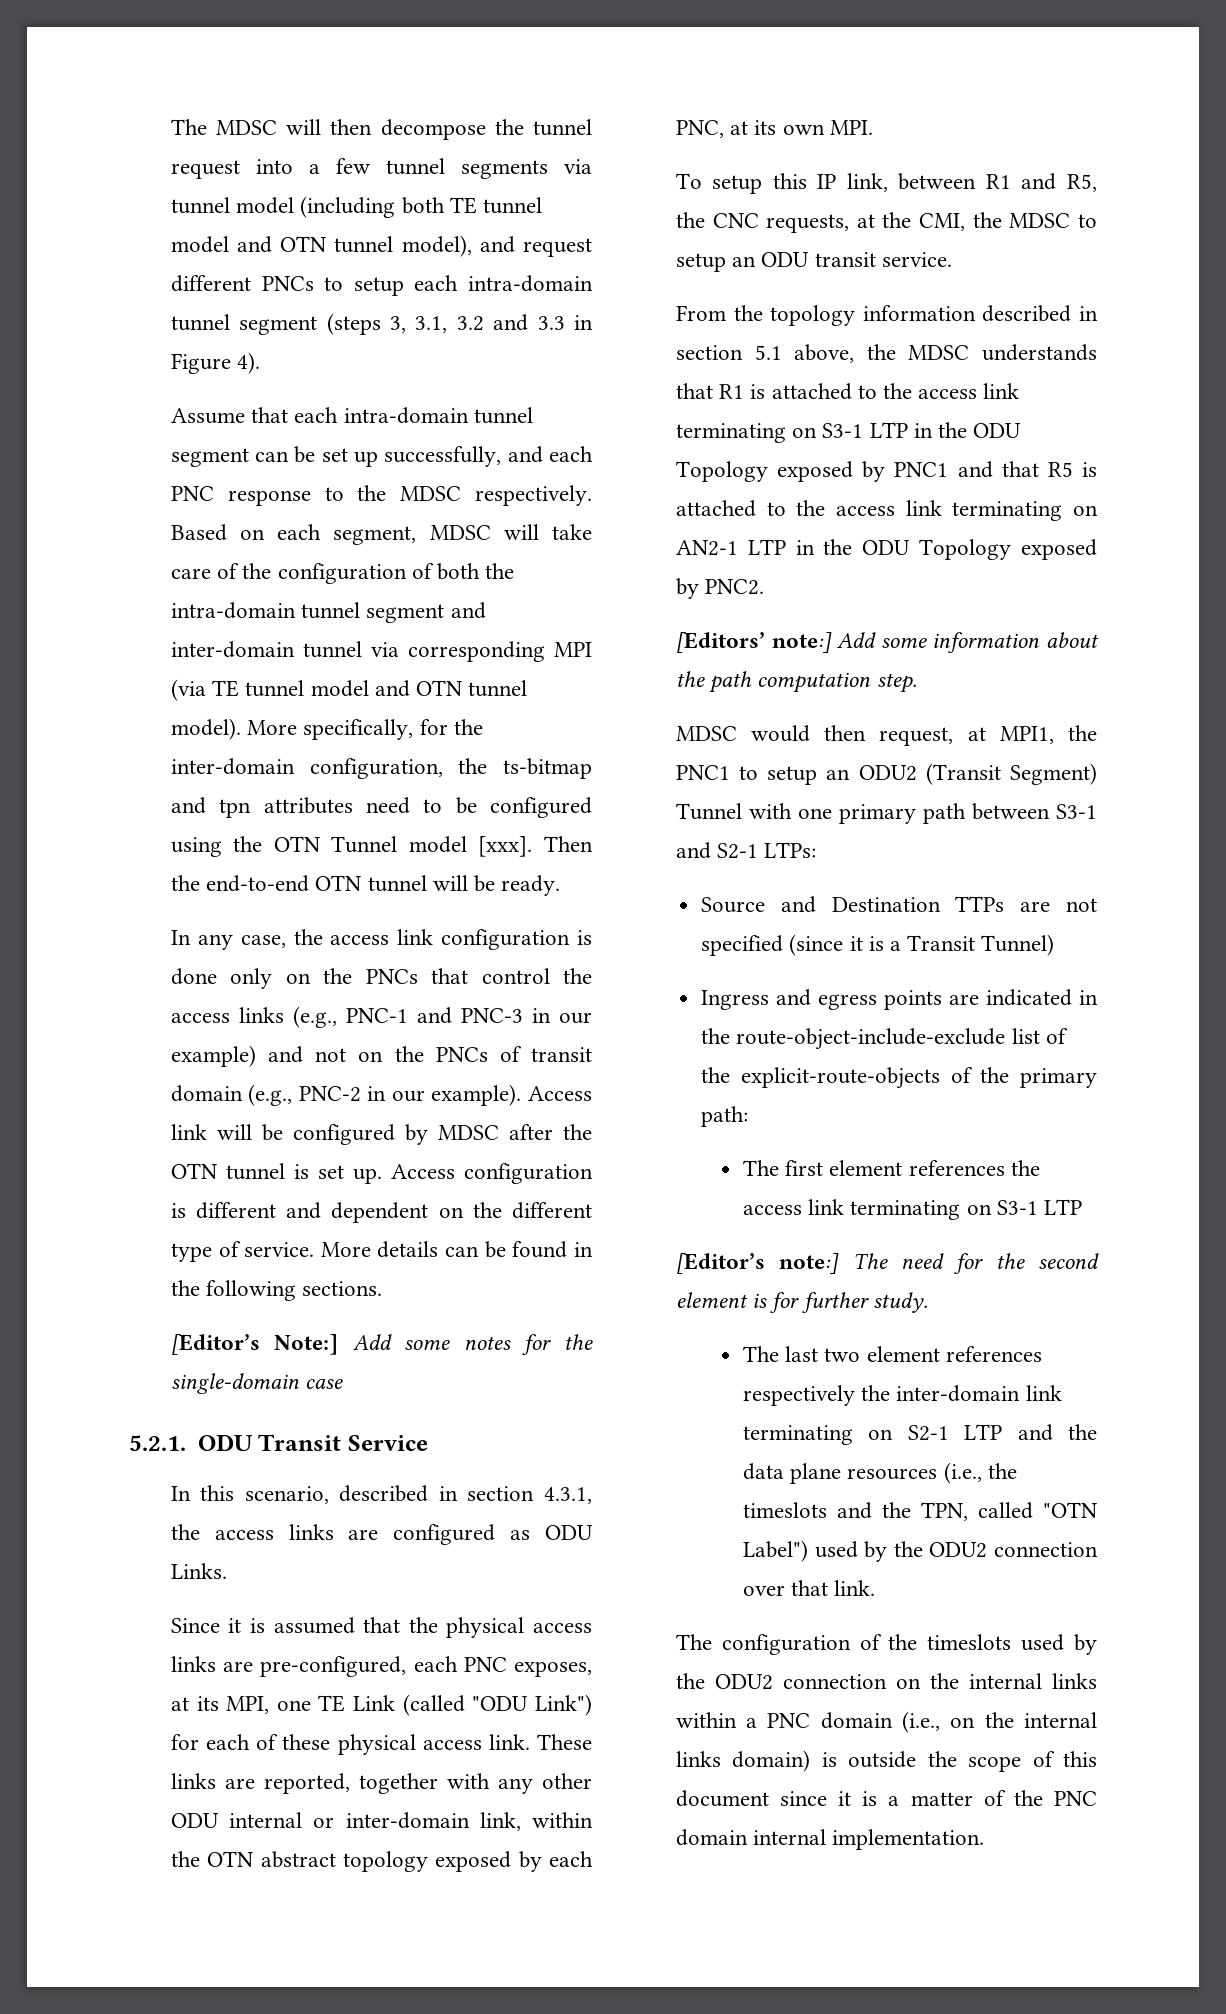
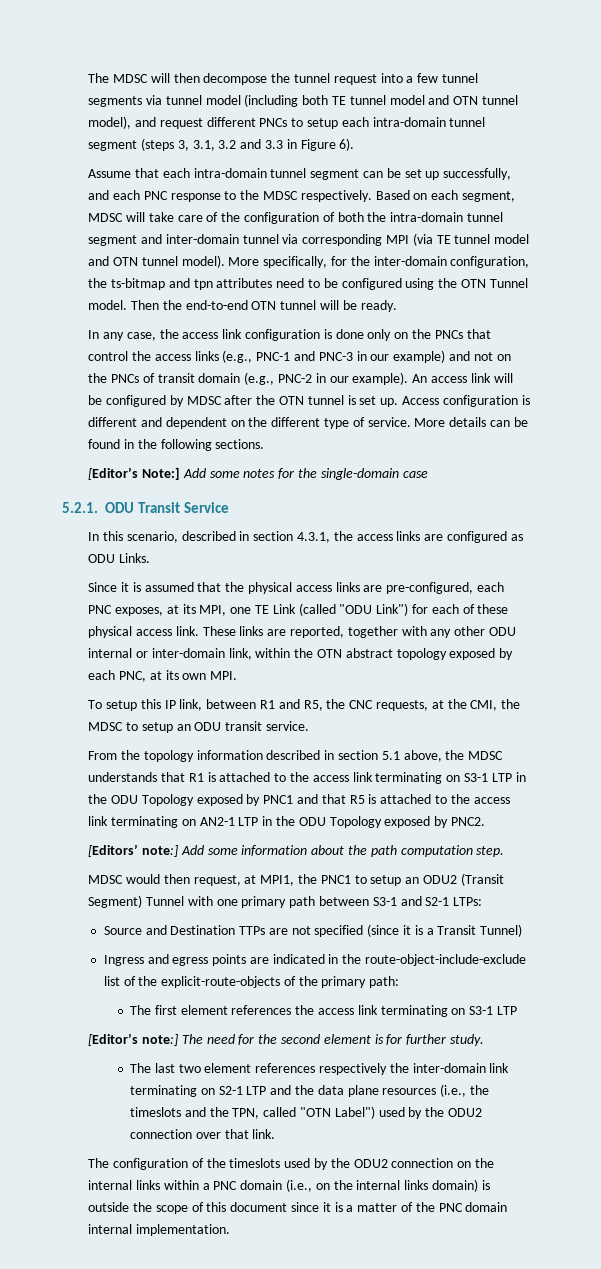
- The MDSC will then decompose the tunnel request into a few tunnel segments via tunnel model (including both TE tunnel model and OTN tunnel model), and request different PNCs to setup each intra-domain tunnel segment (steps 3, 3.1, 3.2 and 3.3 in Figure 4).
+ The MDSC will then decompose the tunnel request into a few tunnel segments via tunnel model (including both TE tunnel model and OTN tunnel model), and request different PNCs to setup each intra-domain tunnel segment (steps 3, 3.1, 3.2 and 3.3 in Figure 6).
- More specifically, for the inter-domain configuration, the ts-bitmap and tpn attributes need to be configured using the OTN Tunnel model [xxx].
+ More specifically, for the inter-domain configuration, the ts-bitmap and tpn attributes need to be configured using the OTN Tunnel model.
- Access link will be configured by MDSC after the OTN tunnel is set up.
+ An access link will be configured by MDSC after the OTN tunnel is set up.

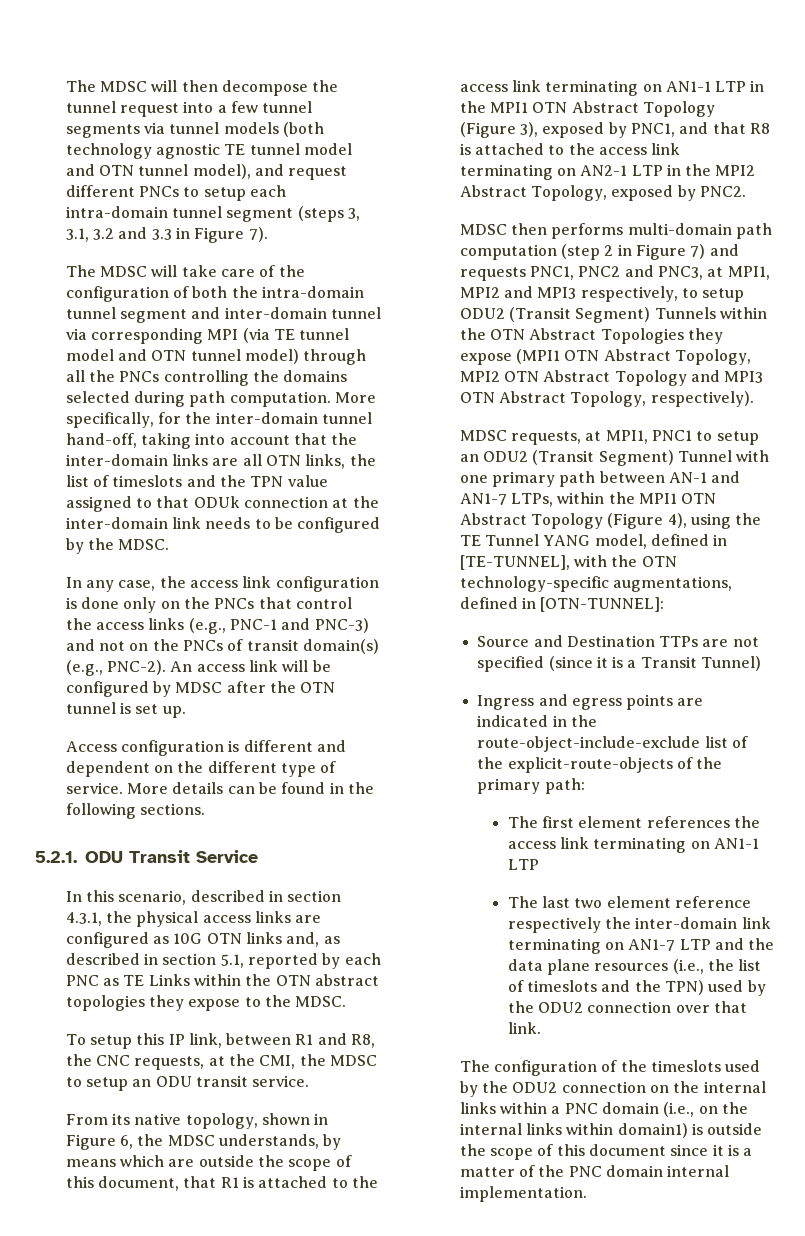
- The MDSC will then decompose the tunnel request into a few tunnel segments via tunnel model (including both TE tunnel model and OTN tunnel model), and request different PNCs to setup each intra-domain tunnel segment (steps 3, 3.1, 3.2 and 3.3 in Figure 6).
- Assume that each intra-domain tunnel segment can be set up successfully, and each PNC response to the MDSC respectively. Based on each segment, MDSC will take care of the configuration of both the intra-domain tunnel segment and inter-domain tunnel via corresponding MPI (via TE tunnel model and OTN tunnel model).
+ The MDSC will then decompose the tunnel request into a few tunnel segments via tunnel models (both technology agnostic TE tunnel model and OTN tunnel model), and request different PNCs to setup each intra-domain tunnel segment (steps 3, 3.1, 3.2 and 3.3 in Figure 7).
+ The MDSC will take care of the configuration of both the intra-domain tunnel segment and inter-domain tunnel via corresponding MPI (via TE tunnel model and OTN tunnel model) through all the PNCs controlling the domains selected during path computation.
- More specifically, for the inter-domain configuration, the ts-bitmap and tpn attributes need to be configured using the OTN Tunnel model. Then the end-to-end OTN tunnel will be ready.
+ More specifically, for the inter-domain tunnel hand-off, taking into account that the inter-domain links are all OTN links, the list of timeslots and the TPN value assigned to that ODUk connection at the inter-domain link needs to be configured by the MDSC.
- In any case, the access link configuration is done only on the PNCs that control the access links (e.g., PNC-1 and PNC-3 in our example) and not on the PNCs of transit domain (e.g., PNC-2 in our example).
+ In any case, the access link configuration is done only on the PNCs that control the access links (e.g., PNC-1 and PNC-3) and not on the PNCs of transit domain(s) (e.g., PNC-2).
- An access link will be configured by MDSC after the OTN tunnel is set up. Access configuration is different and dependent on the different type of service.
+ An access link will be configured by MDSC after the OTN tunnel is set up.
+ Access configuration is different and dependent on the different type of service.
- [Editor’s Note:] Add some notes for the single-domain case
- In this scenario, described in section 4.3.1, the access links are configured as ODU Links.
- Since it is assumed that the physical access links are pre-configured, each PNC exposes, at its MPI, one TE Link (called "ODU Link") for each of these physical access link. These links are reported, together with any other ODU internal or inter-domain link, within the OTN abstract topology exposed by each PNC, at its own MPI.
+ In this scenario, described in section 4.3.1, the physical access links are configured as 10G OTN links and, as described in section 5.1, reported by each PNC as TE Links within the OTN abstract topologies they expose to the MDSC.
- To setup this IP link, between R1 and R5, the CNC requests, at the CMI, the MDSC to setup an ODU transit service.
+ To setup this IP link, between R1 and R8, the CNC requests, at the CMI, the MDSC to setup an ODU transit service.
- From the topology information described in section 5.1 above, the MDSC understands that R1 is attached to the access link terminating on S3-1 LTP in the ODU Topology exposed by PNC1 and that R5 is attached to the access link terminating on AN2-1 LTP in the ODU Topology exposed by PNC2.
+ From its native topology, shown in Figure 6, the MDSC understands, by means which are outside the scope of this document, that R1 is attached to the access link terminating on AN1-1 LTP in the MPI1 OTN Abstract Topology (Figure 3), exposed by PNC1, and that R8 is attached to the access link terminating on AN2-1 LTP in the MPI2 Abstract Topology, exposed by PNC2.
- [Editors’ note:] Add some information about the path computation step.
- MDSC would then request, at MPI1, the PNC1 to setup an ODU2 (Transit Segment) Tunnel with one primary path between S3-1 and S2-1 LTPs:
+ MDSC then performs multi-domain path computation (step 2 in Figure 7) and requests PNC1, PNC2 and PNC3, at MPI1, MPI2 and MPI3 respectively, to setup ODU2 (Transit Segment) Tunnels within the OTN Abstract Topologies they expose (MPI1 OTN Abstract Topology, MPI2 OTN Abstract Topology and MPI3 OTN Abstract Topology, respectively).
+ MDSC requests, at MPI1, PNC1 to setup an ODU2 (Transit Segment) Tunnel with one primary path between AN-1 and AN1-7 LTPs, within the MPI1 OTN Abstract Topology (Figure 4), using the TE Tunnel YANG model, defined in [TE-TUNNEL], with the OTN technology-specific augmentations, defined in [OTN-TUNNEL]:
- The first element references the access link terminating on S3-1 LTP
- [Editor’s note:] The need for the second element is for further study.
+ The first element references the access link terminating on AN1-1 LTP
- The last two element references respectively the inter-domain link terminating on S2-1 LTP and the data plane resources (i.e., the timeslots and the TPN, called "OTN Label") used by the ODU2 connection over that link.
+ The last two element reference respectively the inter-domain link terminating on AN1-7 LTP and the data plane resources (i.e., the list of timeslots and the TPN) used by the ODU2 connection over that link.
- The configuration of the timeslots used by the ODU2 connection on the internal links within a PNC domain (i.e., on the internal links domain) is outside the scope of this document since it is a matter of the PNC domain internal implementation.
+ The configuration of the timeslots used by the ODU2 connection on the internal links within a PNC domain (i.e., on the internal links within domain1) is outside the scope of this document since it is a matter of the PNC domain internal implementation.

